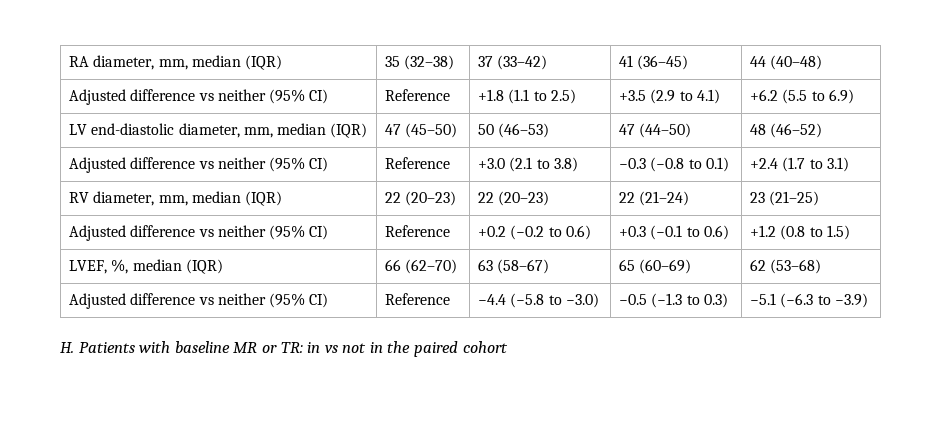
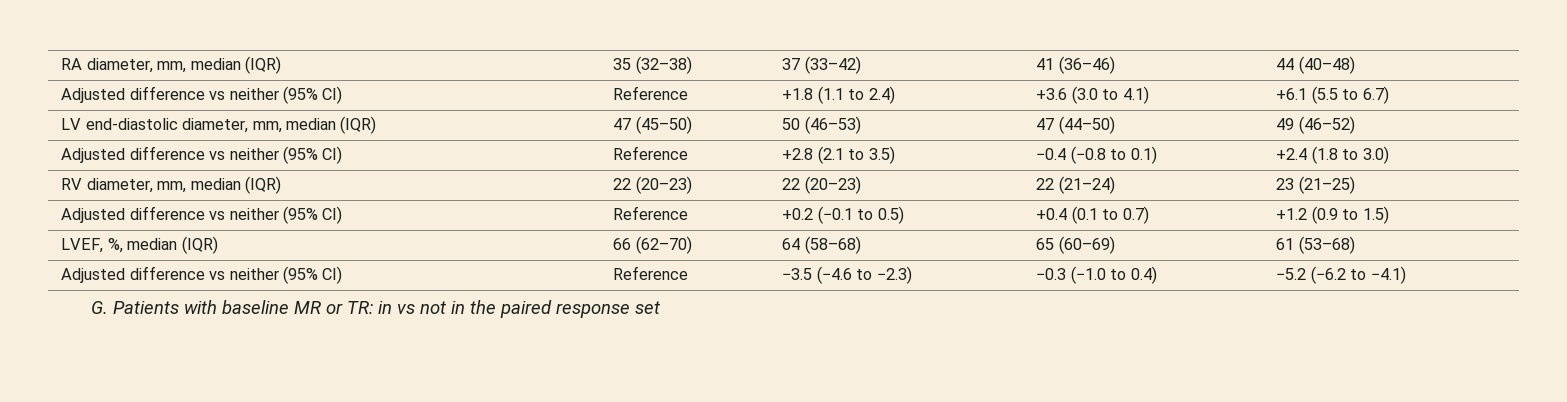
- RA diameter, mm, median (IQR) | 35 (32–38) | 37 (33–42) | 41 (36–45) | 44 (40–48)
+ RA diameter, mm, median (IQR) | 35 (32–38) | 37 (33–42) | 41 (36–46) | 44 (40–48)
- Adjusted difference vs neither (95% CI) | Reference | +1.8 (1.1 to 2.5) | +3.5 (2.9 to 4.1) | +6.2 (5.5 to 6.9)
+ Adjusted difference vs neither (95% CI) | Reference | +1.8 (1.1 to 2.4) | +3.6 (3.0 to 4.1) | +6.1 (5.5 to 6.7)
- LV end-diastolic diameter, mm, median (IQR) | 47 (45–50) | 50 (46–53) | 47 (44–50) | 48 (46–52)
+ LV end-diastolic diameter, mm, median (IQR) | 47 (45–50) | 50 (46–53) | 47 (44–50) | 49 (46–52)
- Adjusted difference vs neither (95% CI) | Reference | +3.0 (2.1 to 3.8) | −0.3 (−0.8 to 0.1) | +2.4 (1.7 to 3.1)
+ Adjusted difference vs neither (95% CI) | Reference | +2.8 (2.1 to 3.5) | −0.4 (−0.8 to 0.1) | +2.4 (1.8 to 3.0)
- Adjusted difference vs neither (95% CI) | Reference | +0.2 (−0.2 to 0.6) | +0.3 (−0.1 to 0.6) | +1.2 (0.8 to 1.5)
+ Adjusted difference vs neither (95% CI) | Reference | +0.2 (−0.1 to 0.5) | +0.4 (0.1 to 0.7) | +1.2 (0.9 to 1.5)
- LVEF, %, median (IQR) | 66 (62–70) | 63 (58–67) | 65 (60–69) | 62 (53–68)
+ LVEF, %, median (IQR) | 66 (62–70) | 64 (58–68) | 65 (60–69) | 61 (53–68)
- Adjusted difference vs neither (95% CI) | Reference | −4.4 (−5.8 to −3.0) | −0.5 (−1.3 to 0.3) | −5.1 (−6.3 to −3.9)
- H. Patients with baseline MR or TR: in vs not in the paired cohort
+ Adjusted difference vs neither (95% CI) | Reference | −3.5 (−4.6 to −2.3) | −0.3 (−1.0 to 0.4) | −5.2 (−6.2 to −4.1)
+ G. Patients with baseline MR or TR: in vs not in the paired response set

